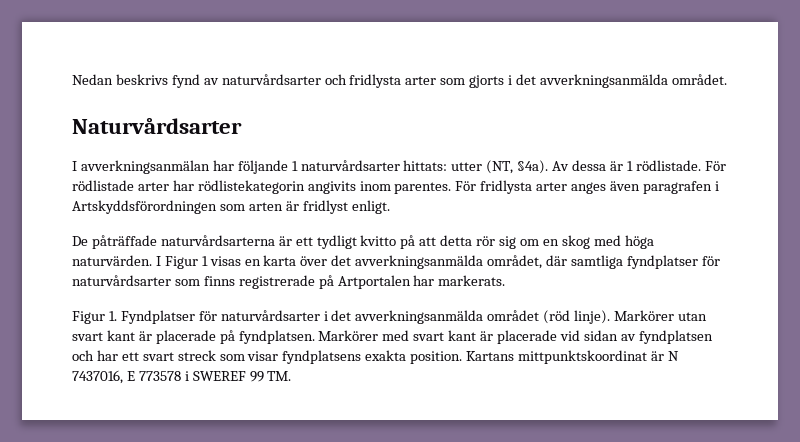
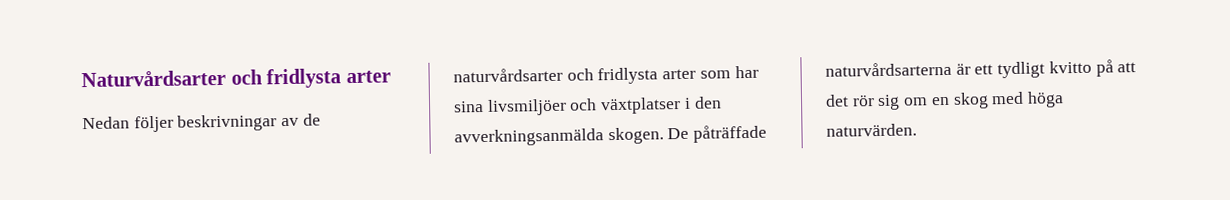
- Nedan beskrivs fynd av naturvårdsarter och fridlysta arter som gjorts i det avverkningsanmälda området.
- Naturvårdsarter
- I avverkningsanmälan har följande 1 naturvårdsarter hittats: utter (NT, §4a). Av dessa är 1 rödlistade. För rödlistade arter har rödlistekategorin angivits inom parentes. För fridlysta arter anges även paragrafen i Artskyddsförordningen som arten är fridlyst enligt.
- De påträffade naturvårdsarterna är ett tydligt kvitto på att detta rör sig om en skog med höga naturvärden. I Figur 1 visas en karta över det avverkningsanmälda området, där samtliga fyndplatser för naturvårdsarter som finns registrerade på Artportalen har markerats.
- Figur 1. Fyndplatser för naturvårdsarter i det avverkningsanmälda området (röd linje). Markörer utan svart kant är placerade på fyndplatsen. Markörer med svart kant är placerade vid sidan av fyndplatsen och har ett svart streck som visar fyndplatsens exakta position. Kartans mittpunktskoordinat är N 7437016, E 773578 i SWEREF 99 TM.
+ Naturvårdsarter och fridlysta arter
+ Nedan följer beskrivningar av de naturvårdsarter och fridlysta arter som har sina livsmiljöer och växtplatser i den avverkningsanmälda skogen. De påträffade naturvårdsarterna är ett tydligt kvitto på att det rör sig om en skog med höga naturvärden.

